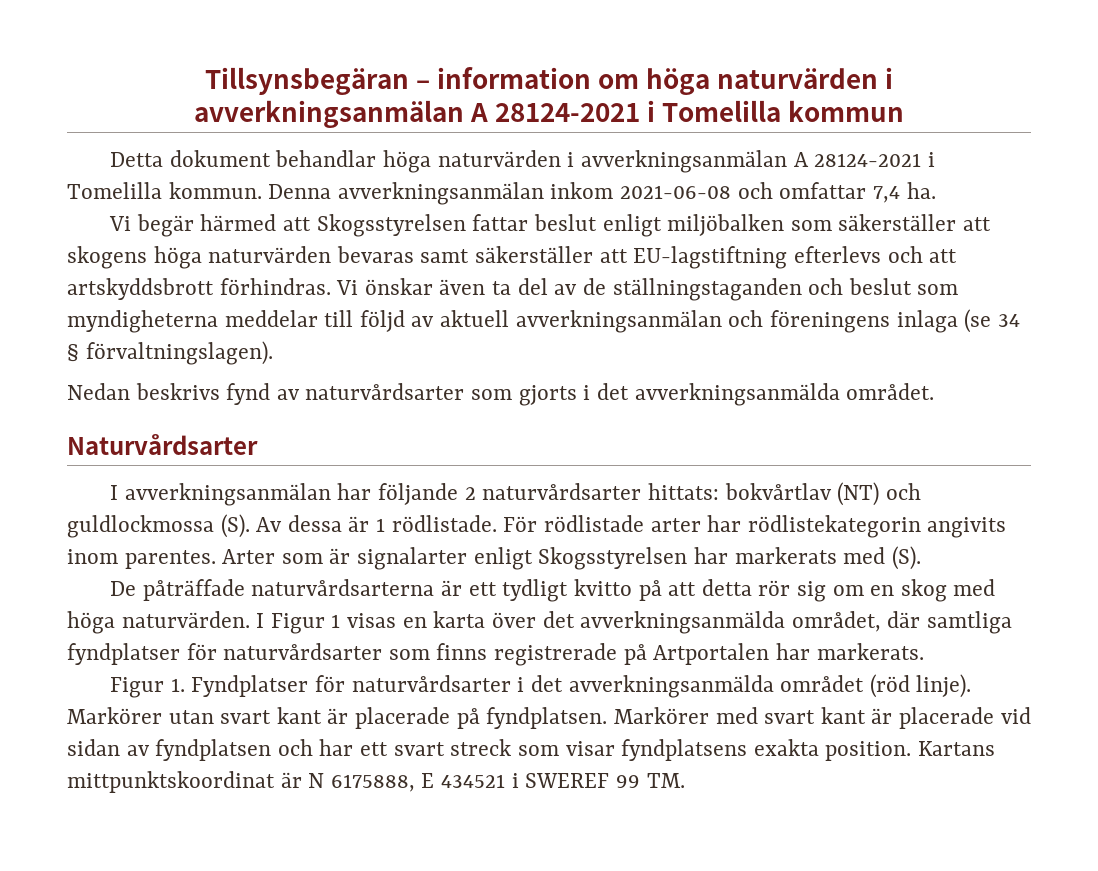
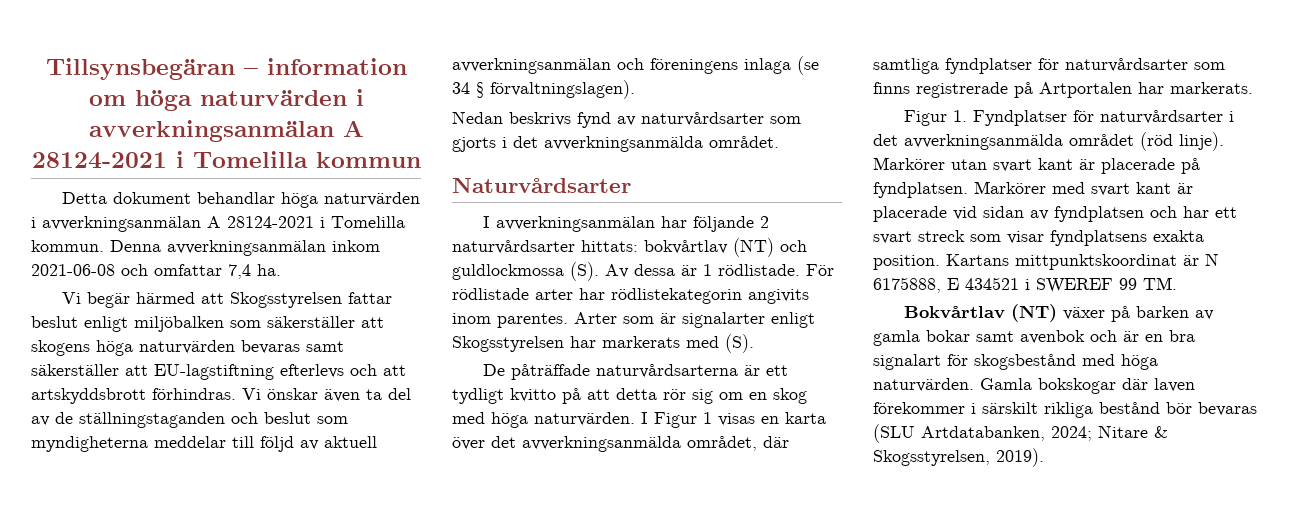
+ Bokvårtlav (NT) växer på barken av gamla bokar samt avenbok och är en bra signalart för skogsbestånd med höga naturvärden. Gamla bokskogar där laven förekommer i särskilt rikliga bestånd bör bevaras (SLU Artdatabanken, 2024; Nitare & Skogsstyrelsen, 2019).

